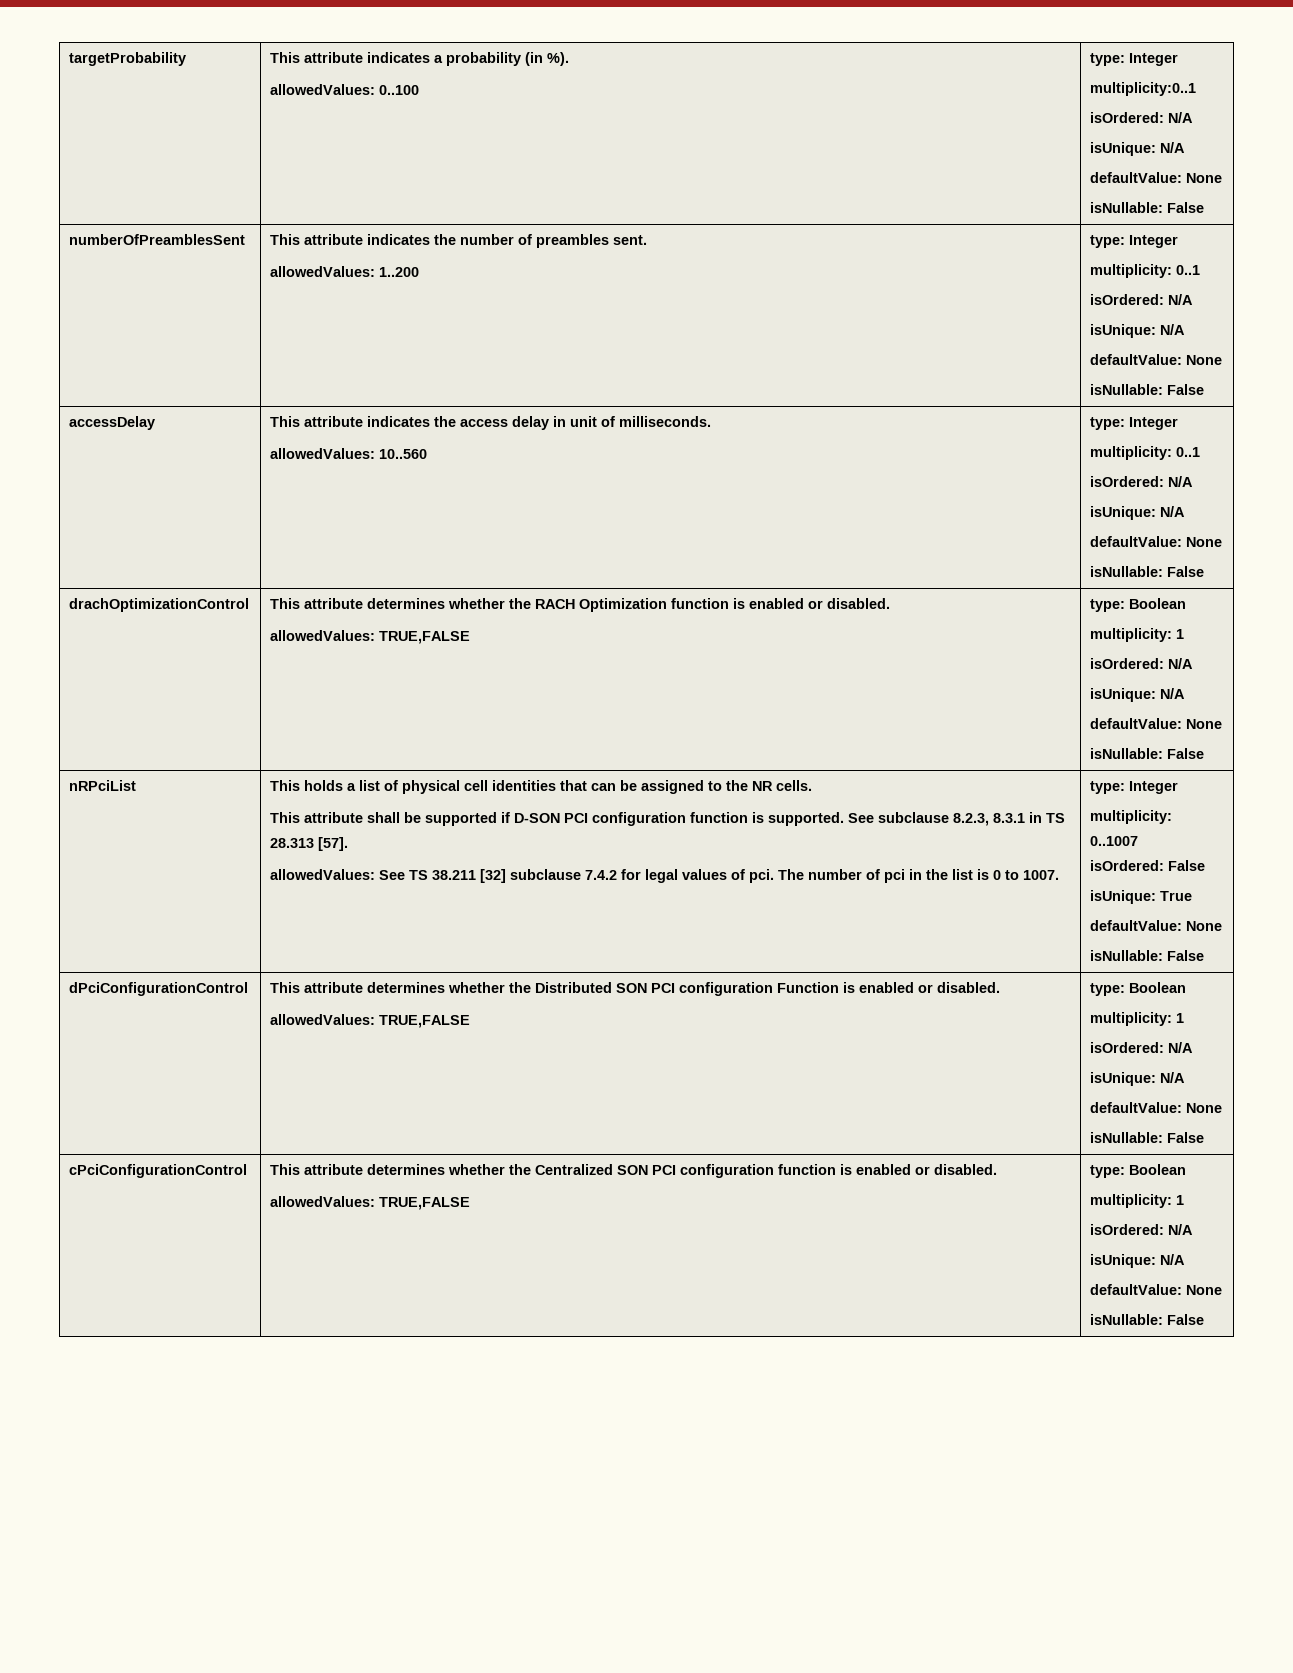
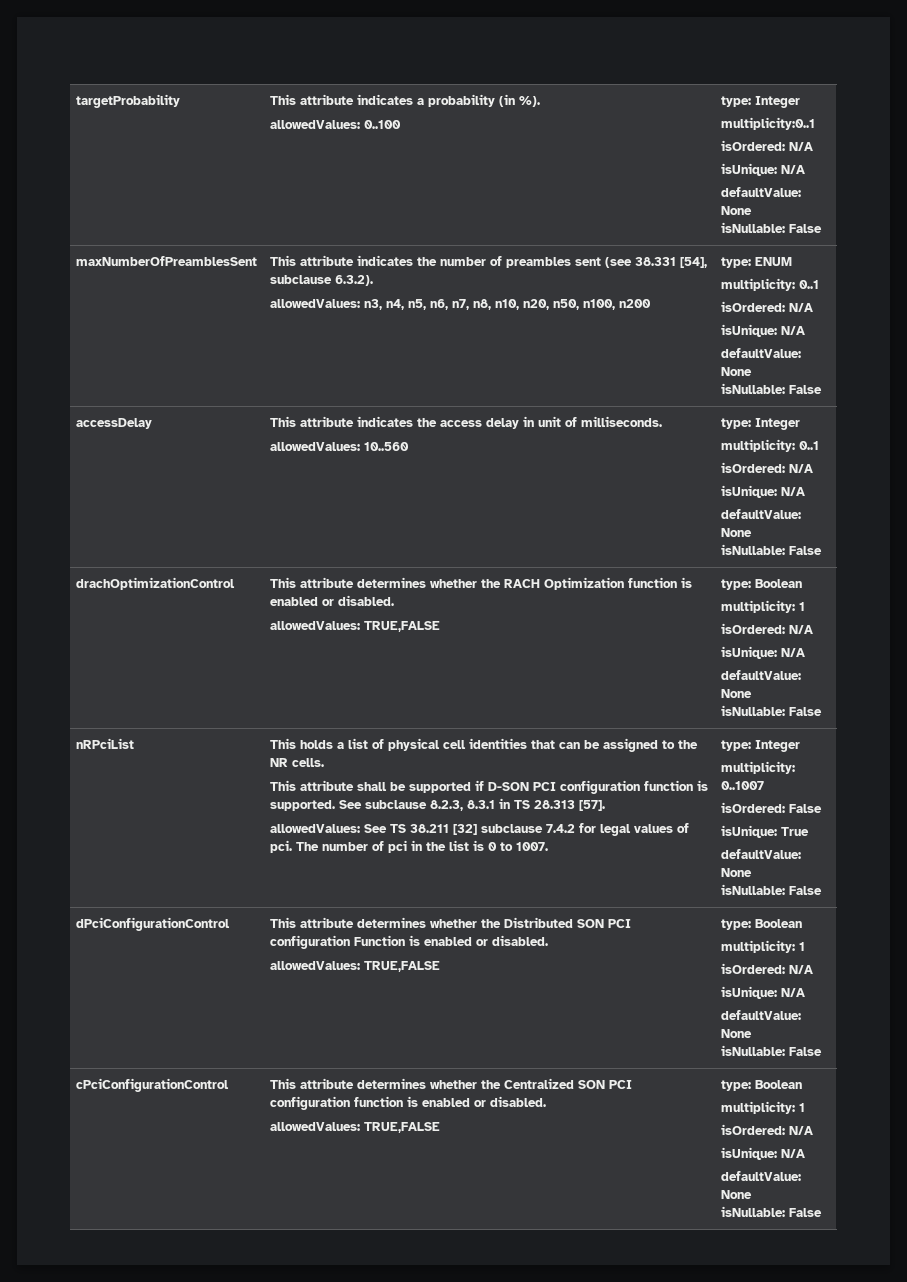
- numberOfPreamblesSent | This attribute indicates the number of preambles sent.
- allowedValues: 1..200 | type: Integer
+ maxNumberOfPreamblesSent | This attribute indicates the number of preambles sent (see 38.331 [54], subclause 6.3.2).
+ allowedValues: n3, n4, n5, n6, n7, n8, n10, n20, n50, n100, n200 | type: ENUM

